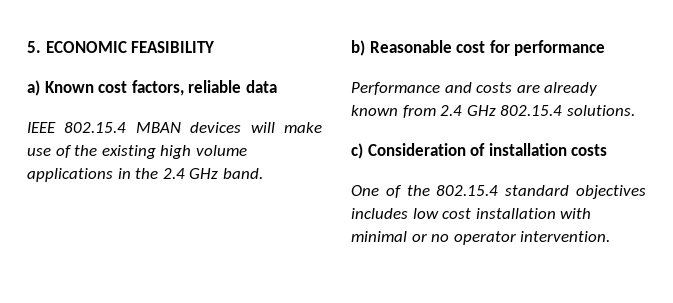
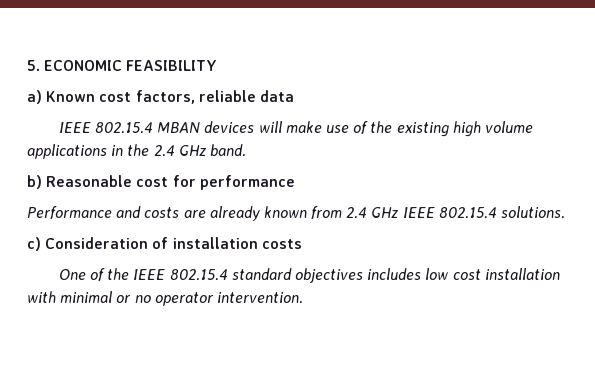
- Performance and costs are already known from 2.4 GHz 802.15.4 solutions.
+ Performance and costs are already known from 2.4 GHz IEEE 802.15.4 solutions.
- One of the 802.15.4 standard objectives includes low cost installation with minimal or no operator intervention.
+ One of the IEEE 802.15.4 standard objectives includes low cost installation with minimal or no operator intervention.

